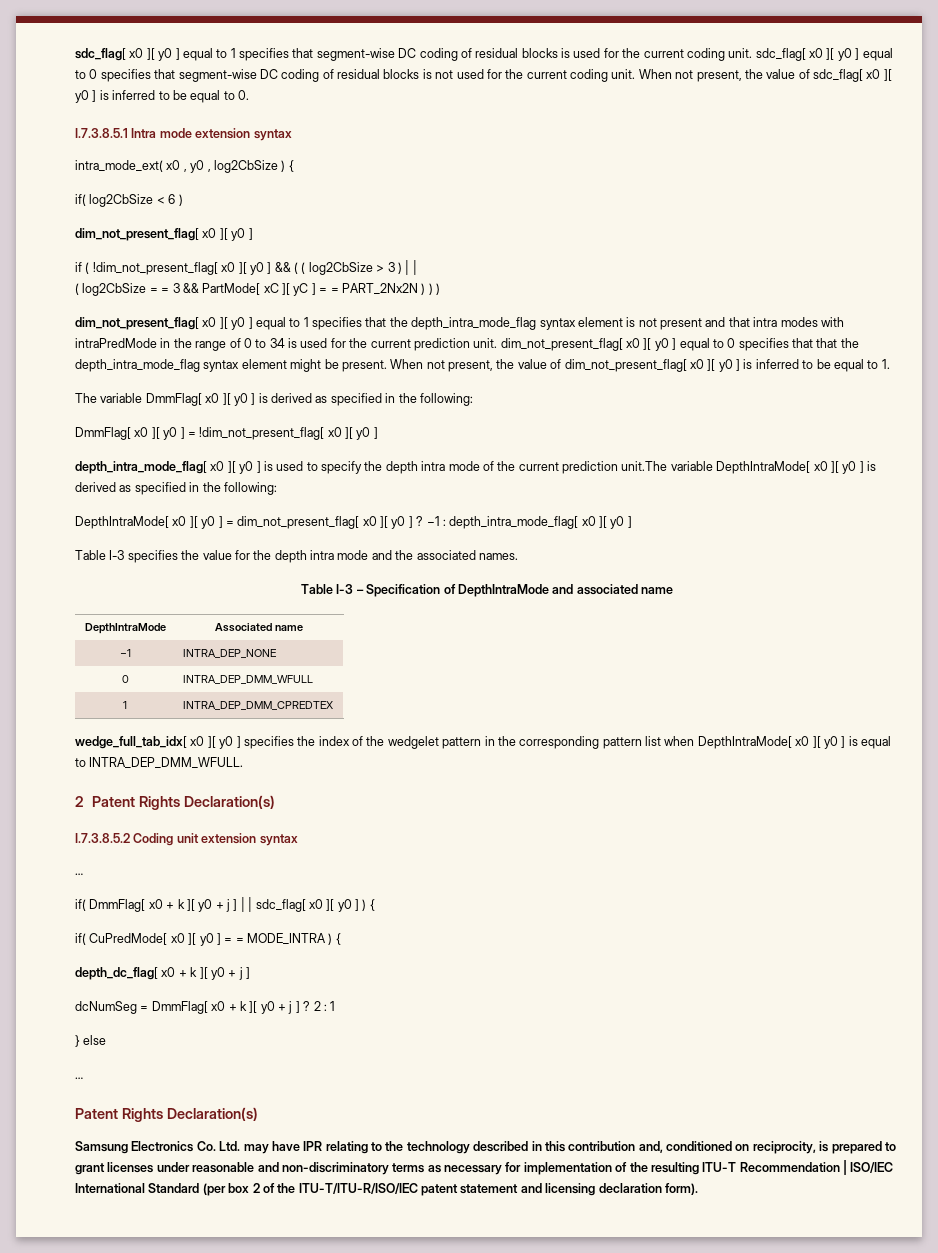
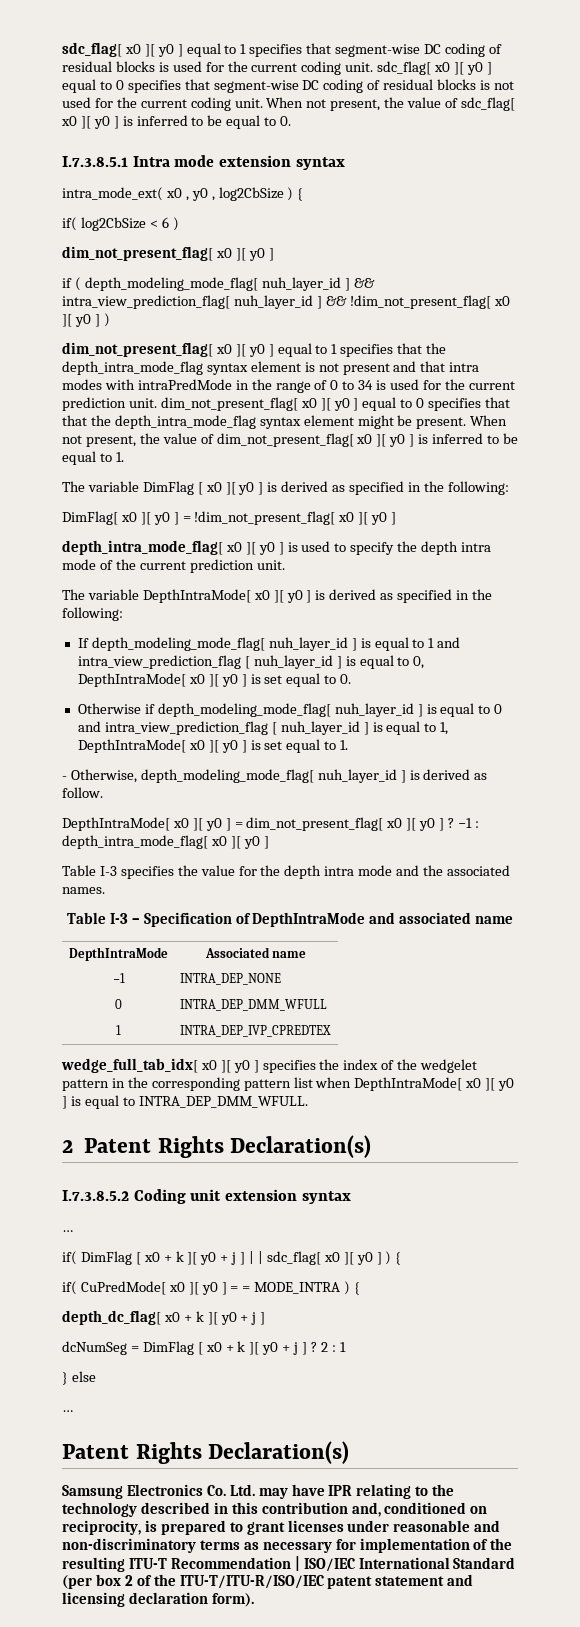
- if ( !dim_not_present_flag[ x0 ][ y0 ] && ( ( log2CbSize > 3 ) | |
- ( log2CbSize = = 3 && PartMode[ xC ][ yC ] = = PART_2Nx2N ) ) )
+ if ( depth_modeling_mode_flag[ nuh_layer_id ] && intra_view_prediction_flag[ nuh_layer_id ] && !dim_not_present_flag[ x0 ][ y0 ] )
- The variable DmmFlag[ x0 ][ y0 ] is derived as specified in the following:
+ The variable DimFlag [ x0 ][ y0 ] is derived as specified in the following:
- DmmFlag[ x0 ][ y0 ] = !dim_not_present_flag[ x0 ][ y0 ]
+ DimFlag[ x0 ][ y0 ] = !dim_not_present_flag[ x0 ][ y0 ]
- depth_intra_mode_flag[ x0 ][ y0 ] is used to specify the depth intra mode of the current prediction unit.The variable DepthIntraMode[ x0 ][ y0 ] is derived as specified in the following:
+ depth_intra_mode_flag[ x0 ][ y0 ] is used to specify the depth intra mode of the current prediction unit.
+ The variable DepthIntraMode[ x0 ][ y0 ] is derived as specified in the following:
+ If depth_modeling_mode_flag[ nuh_layer_id ] is equal to 1 and intra_view_prediction_flag [ nuh_layer_id ] is equal to 0, DepthIntraMode[ x0 ][ y0 ] is set equal to 0.
+ Otherwise if depth_modeling_mode_flag[ nuh_layer_id ] is equal to 0 and intra_view_prediction_flag [ nuh_layer_id ] is equal to 1, DepthIntraMode[ x0 ][ y0 ] is set equal to 1.
+ - Otherwise, depth_modeling_mode_flag[ nuh_layer_id ] is derived as follow.
- 1 | INTRA_DEP_DMM_CPREDTEX
+ 1 | INTRA_DEP_IVP_CPREDTEX
- if( DmmFlag[ x0 + k ][ y0 + j ] | | sdc_flag[ x0 ][ y0 ] ) {
+ if( DimFlag [ x0 + k ][ y0 + j ] | | sdc_flag[ x0 ][ y0 ] ) {
- dcNumSeg = DmmFlag[ x0 + k ][ y0 + j ] ?
+ dcNumSeg = DimFlag [ x0 + k ][ y0 + j ] ?

